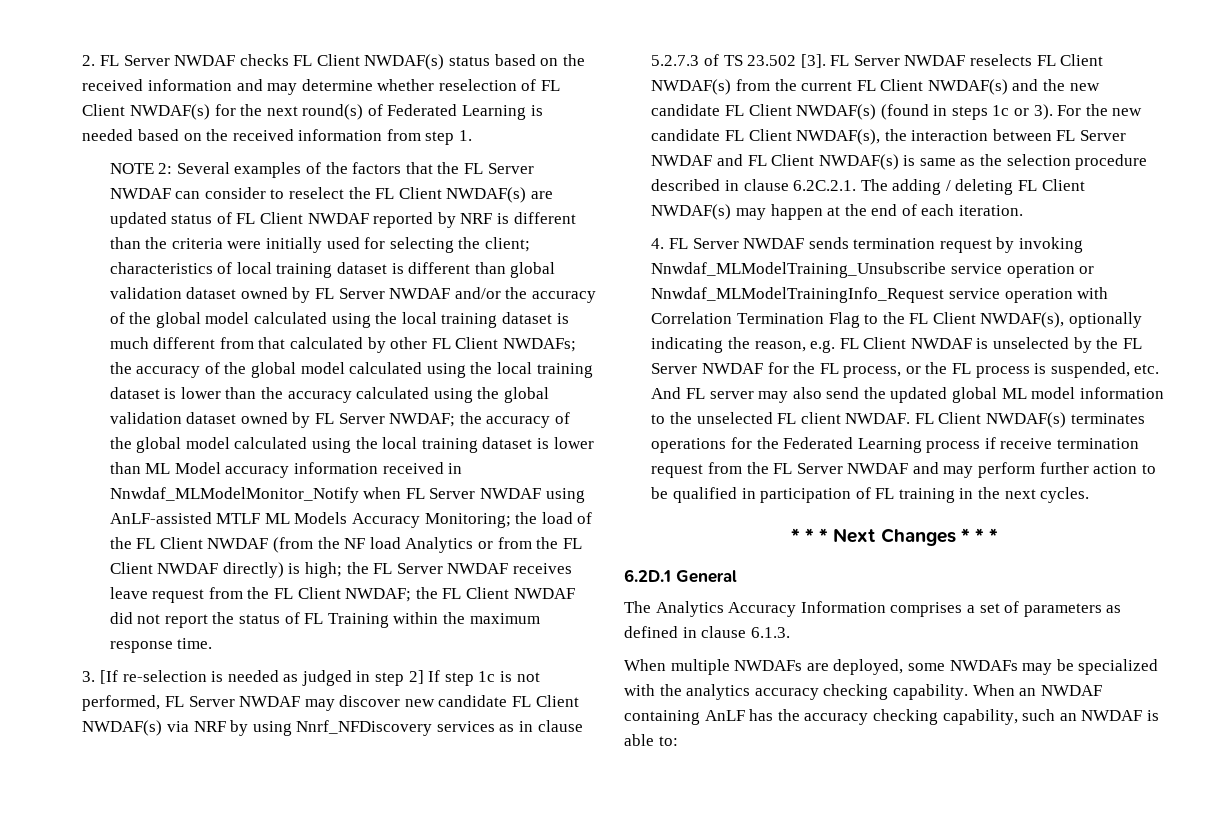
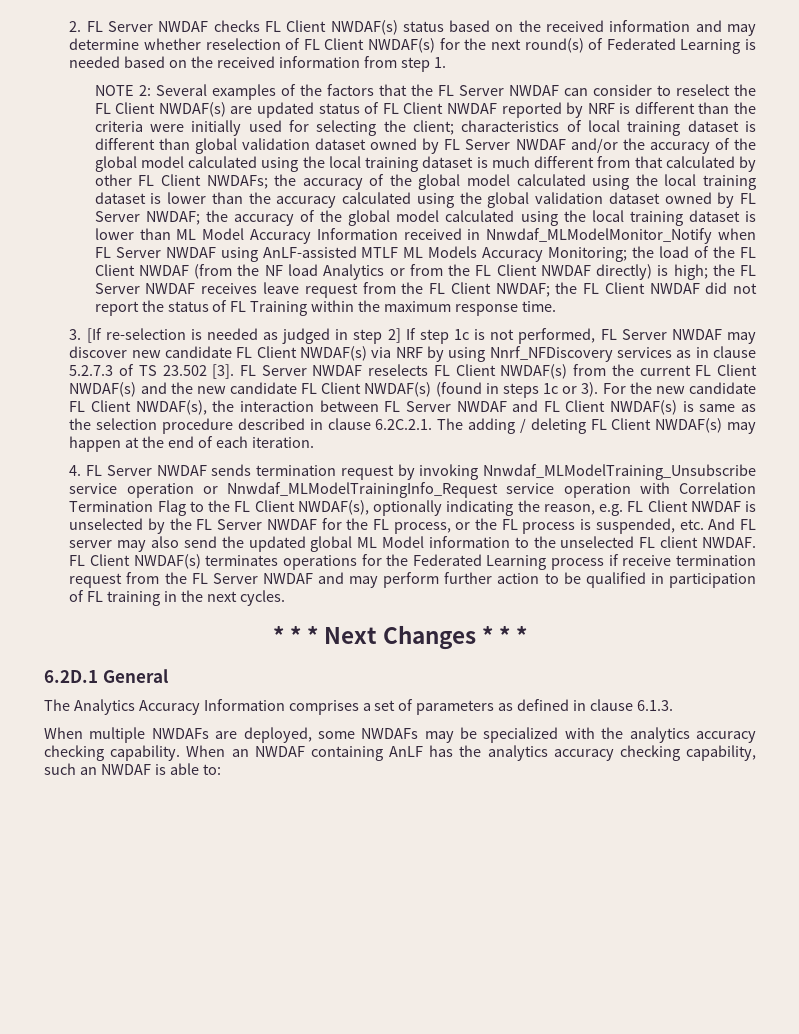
- the accuracy of the global model calculated using the local training dataset is lower than ML Model accuracy information received in Nnwdaf_MLModelMonitor_Notify when FL Server NWDAF using AnLF-assisted MTLF ML Models Accuracy Monitoring;
+ the accuracy of the global model calculated using the local training dataset is lower than ML Model Accuracy Information received in Nnwdaf_MLModelMonitor_Notify when FL Server NWDAF using AnLF-assisted MTLF ML Models Accuracy Monitoring;
- 4. FL Server NWDAF sends termination request by invoking Nnwdaf_MLModelTraining_Unsubscribe service operation or Nnwdaf_MLModelTrainingInfo_Request service operation with Correlation Termination Flag to the FL Client NWDAF(s), optionally indicating the reason, e.g. FL Client NWDAF is unselected by the FL Server NWDAF for the FL process, or the FL process is suspended, etc. And FL server may also send the updated global ML model information to the unselected FL client NWDAF.
+ 4. FL Server NWDAF sends termination request by invoking Nnwdaf_MLModelTraining_Unsubscribe service operation or Nnwdaf_MLModelTrainingInfo_Request service operation with Correlation Termination Flag to the FL Client NWDAF(s), optionally indicating the reason, e.g. FL Client NWDAF is unselected by the FL Server NWDAF for the FL process, or the FL process is suspended, etc. And FL server may also send the updated global ML Model information to the unselected FL client NWDAF.
- When an NWDAF containing AnLF has the accuracy checking capability, such an NWDAF is able to:
+ When an NWDAF containing AnLF has the analytics accuracy checking capability, such an NWDAF is able to:

